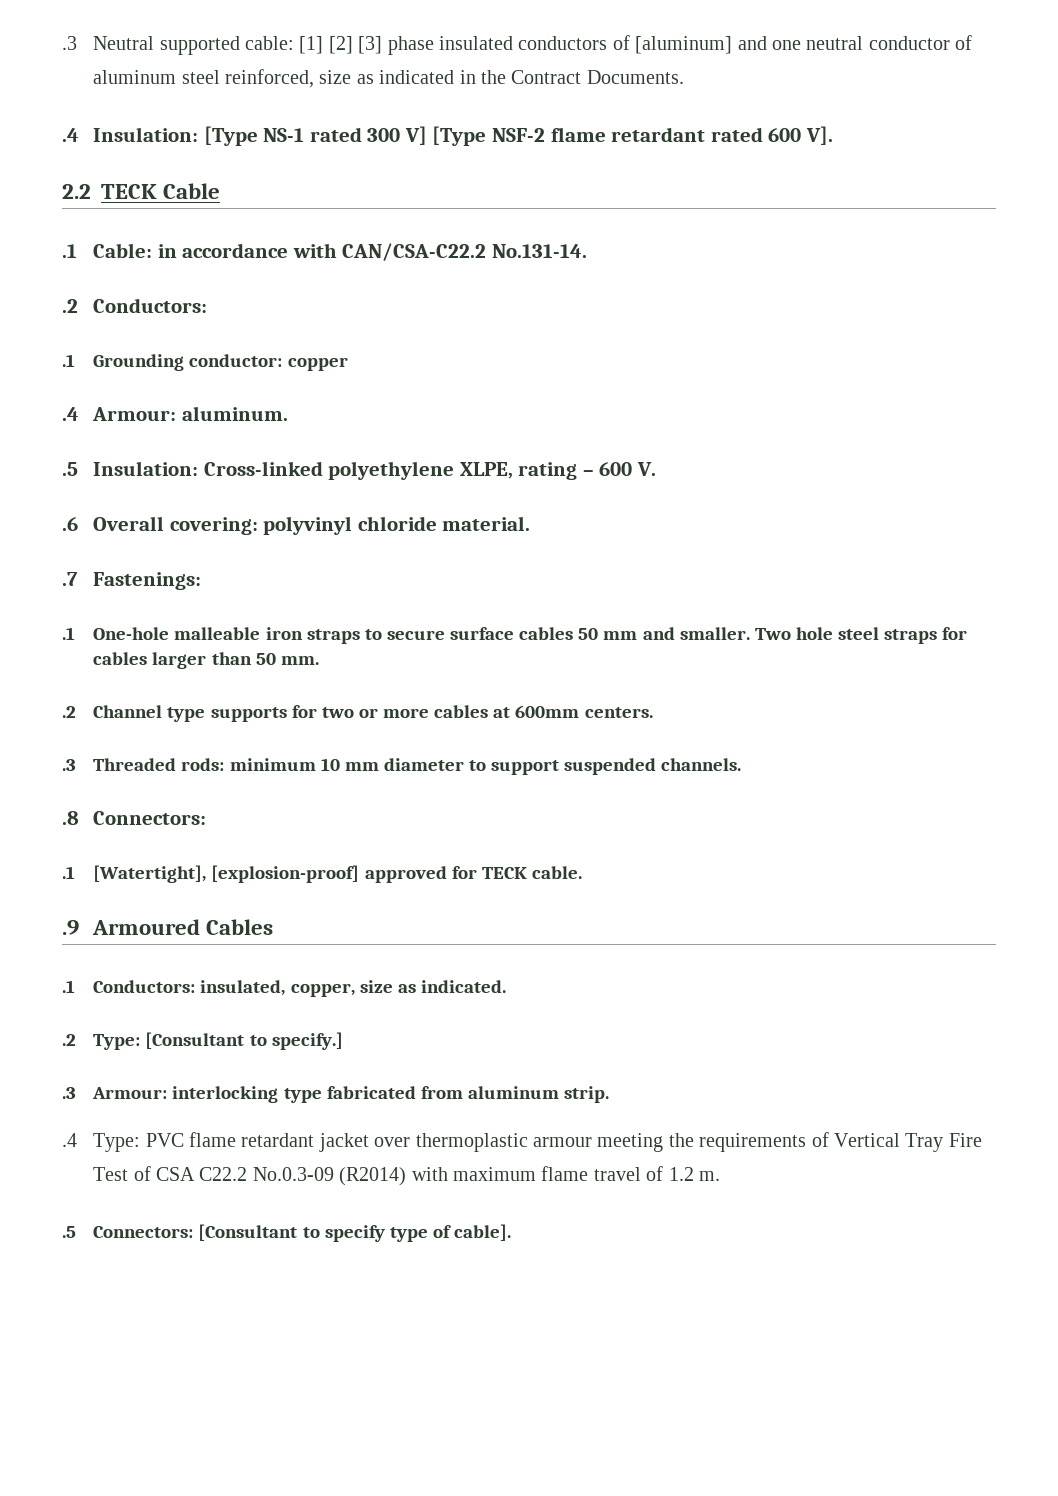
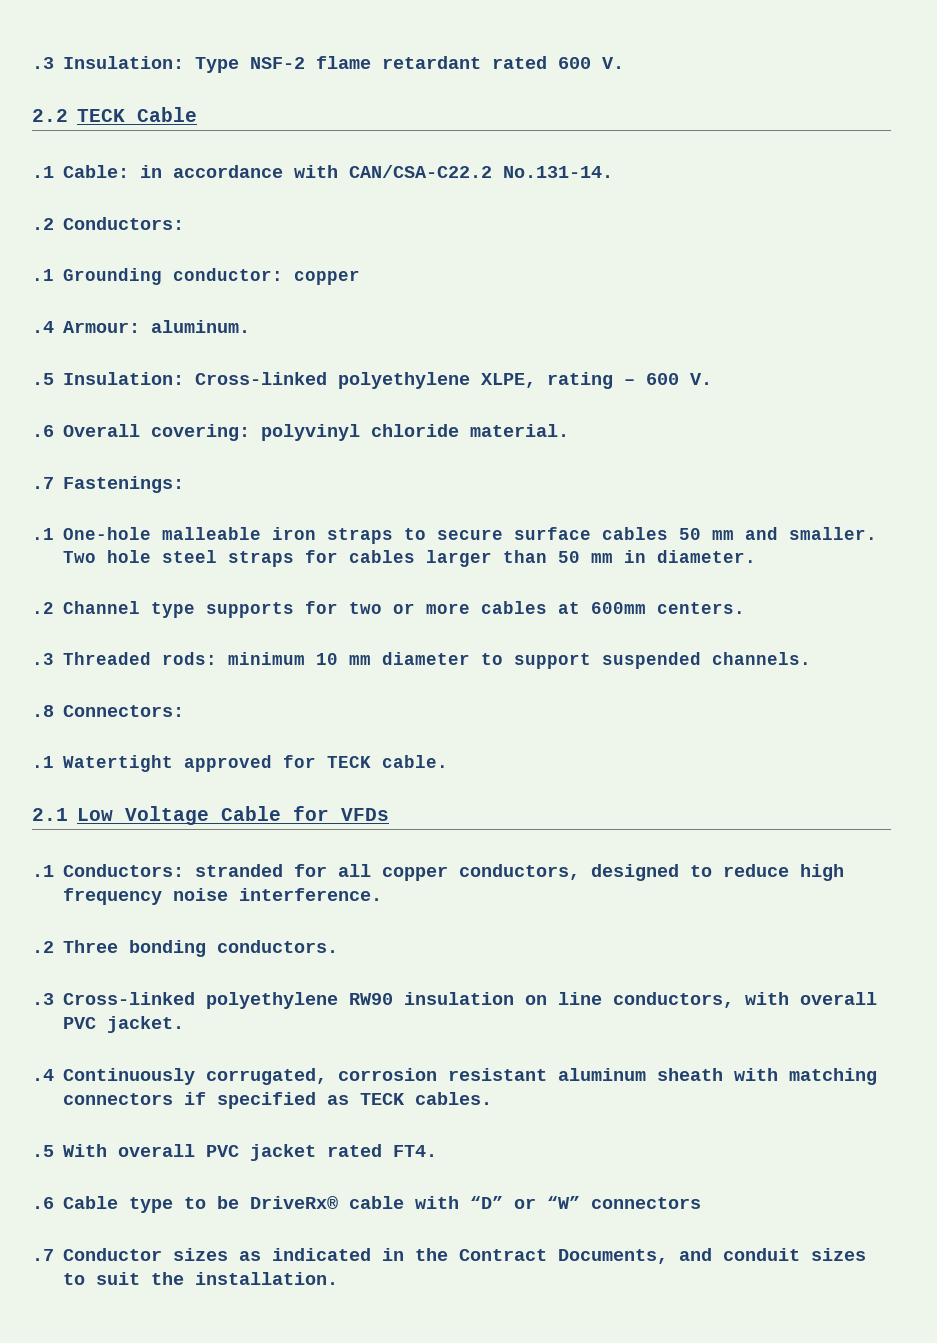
- .3 Neutral supported cable: [1] [2] [3] phase insulated conductors of [aluminum] and one neutral conductor of aluminum steel reinforced, size as indicated in the Contract Documents.
- .4 Insulation: [Type NS-1 rated 300 V] [Type NSF-2 flame retardant rated 600 V].
+ .3 Insulation: Type NSF-2 flame retardant rated 600 V.
- Two hole steel straps for cables larger than 50 mm.
+ Two hole steel straps for cables larger than 50 mm in diameter.
- .1 [Watertight], [explosion-proof] approved for TECK cable.
+ .1 Watertight approved for TECK cable.
- .9 Armoured Cables
- .1 Conductors: insulated, copper, size as indicated.
- .2 Type: [Consultant to specify.]
- .3 Armour: interlocking type fabricated from aluminum strip.
- .4 Type: PVC flame retardant jacket over thermoplastic armour meeting the requirements of Vertical Tray Fire Test of CSA C22.2 No.0.3-09 (R2014) with maximum flame travel of 1.2 m.
- .5 Connectors: [Consultant to specify type of cable].
+ 2.1 Low Voltage Cable for VFDs
+ .1 Conductors: stranded for all copper conductors, designed to reduce high frequency noise interference.
+ .2 Three bonding conductors.
+ .3 Cross-linked polyethylene RW90 insulation on line conductors, with overall PVC jacket.
+ .4 Continuously corrugated, corrosion resistant aluminum sheath with matching connectors if specified as TECK cables.
+ .5 With overall PVC jacket rated FT4.
+ .6 Cable type to be DriveRx® cable with “D” or “W” connectors
+ .7 Conductor sizes as indicated in the Contract Documents, and conduit sizes to suit the installation.

